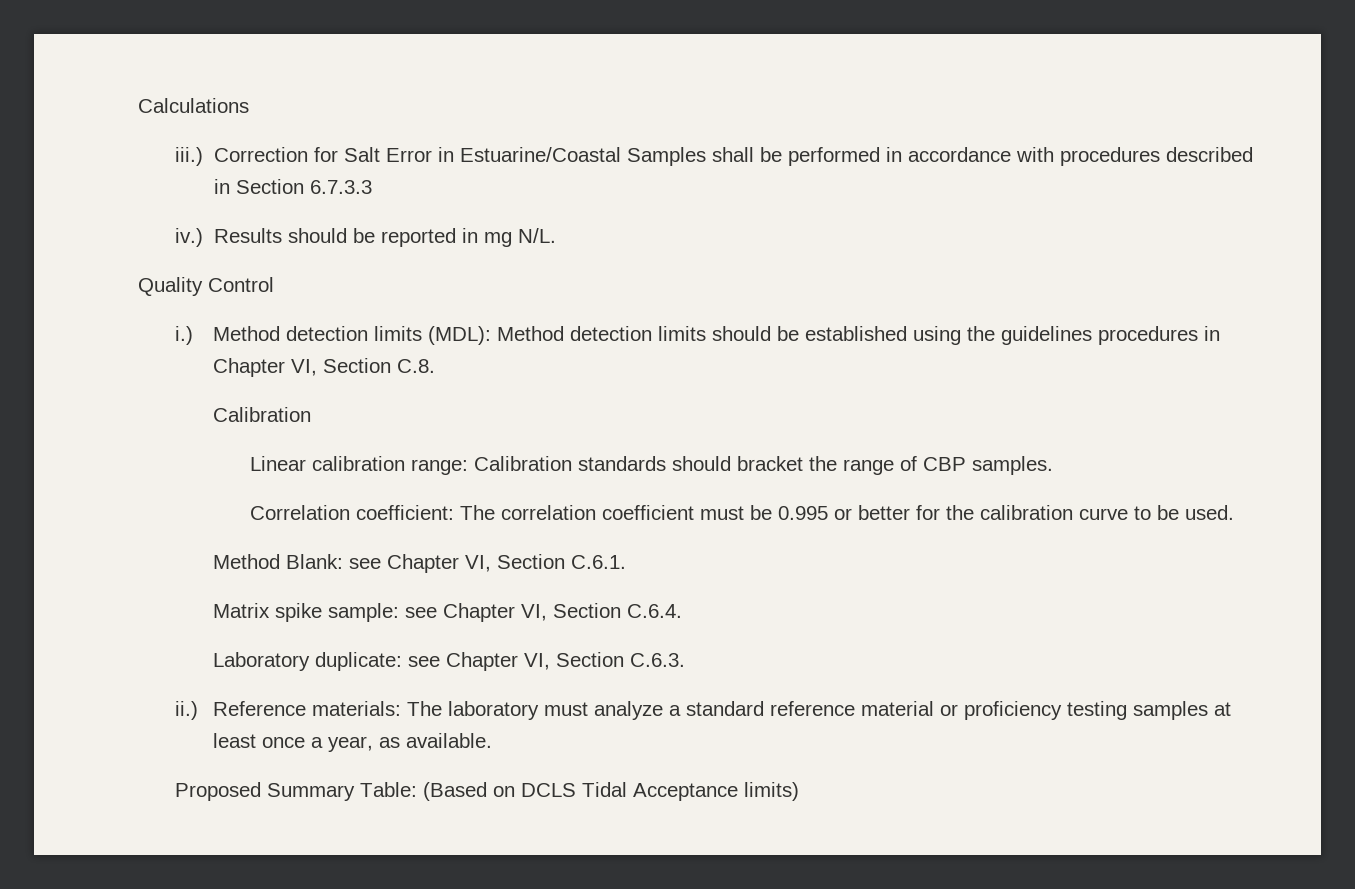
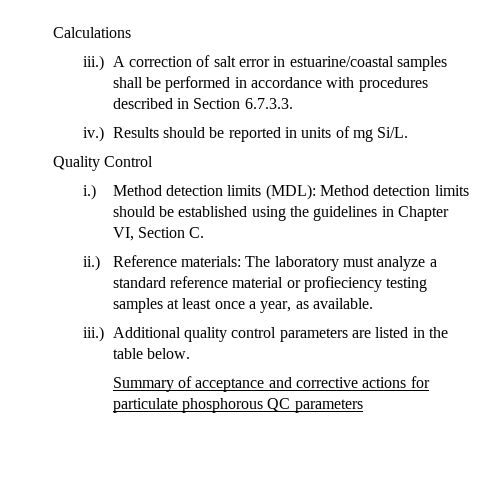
- Correction for Salt Error in Estuarine/Coastal Samples shall be performed in accordance with procedures described in Section 6.7.3.3
+ A correction of salt error in estuarine/coastal samples shall be performed in accordance with procedures described in Section 6.7.3.3.
- Results should be reported in mg N/L.
+ Results should be reported in units of mg Si/L.
- Method detection limits (MDL): Method detection limits should be established using the guidelines procedures in Chapter VI, Section C.8.
- Calibration
- Linear calibration range: Calibration standards should bracket the range of CBP samples.
- Correlation coefficient: The correlation coefficient must be 0.995 or better for the calibration curve to be used.
- Method Blank: see Chapter VI, Section C.6.1.
- Matrix spike sample: see Chapter VI, Section C.6.4.
- Laboratory duplicate: see Chapter VI, Section C.6.3.
+ Method detection limits (MDL): Method detection limits should be established using the guidelines in Chapter VI, Section C.
- Reference materials: The laboratory must analyze a standard reference material or proficiency testing samples at least once a year, as available.
+ Reference materials: The laboratory must analyze a standard reference material or profieciency testing samples at least once a year, as available.
- Proposed Summary Table: (Based on DCLS Tidal Acceptance limits)
+ iii.) Additional quality control parameters are listed in the table below.
+ Summary of acceptance and corrective actions for particulate phosphorous QC parameters

